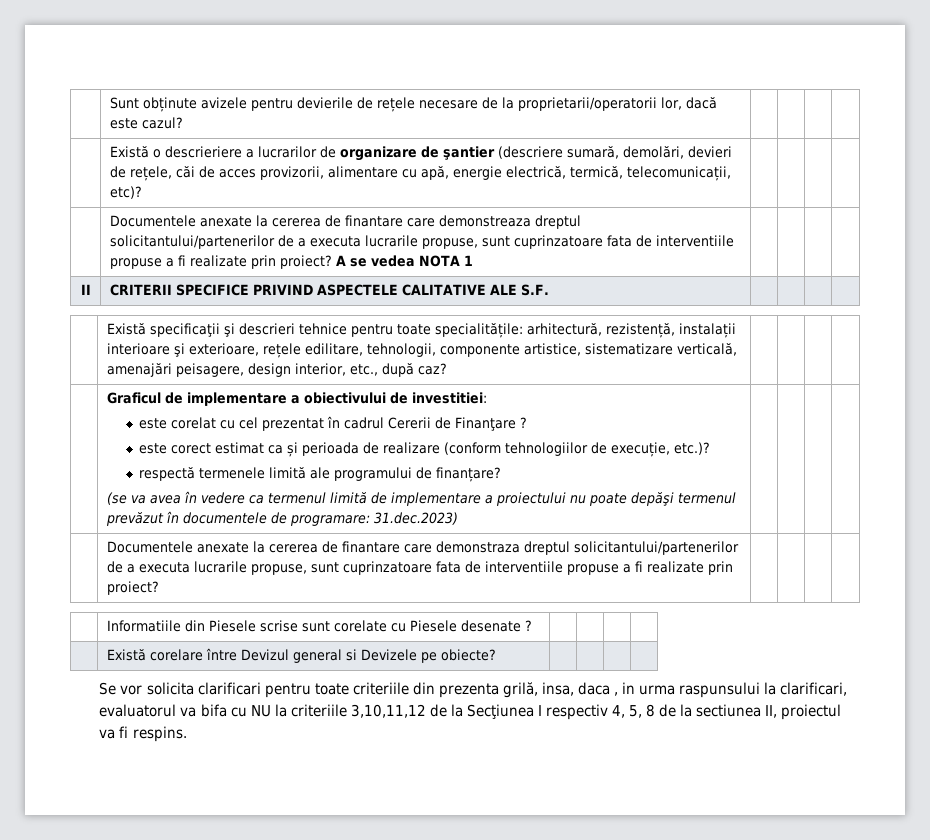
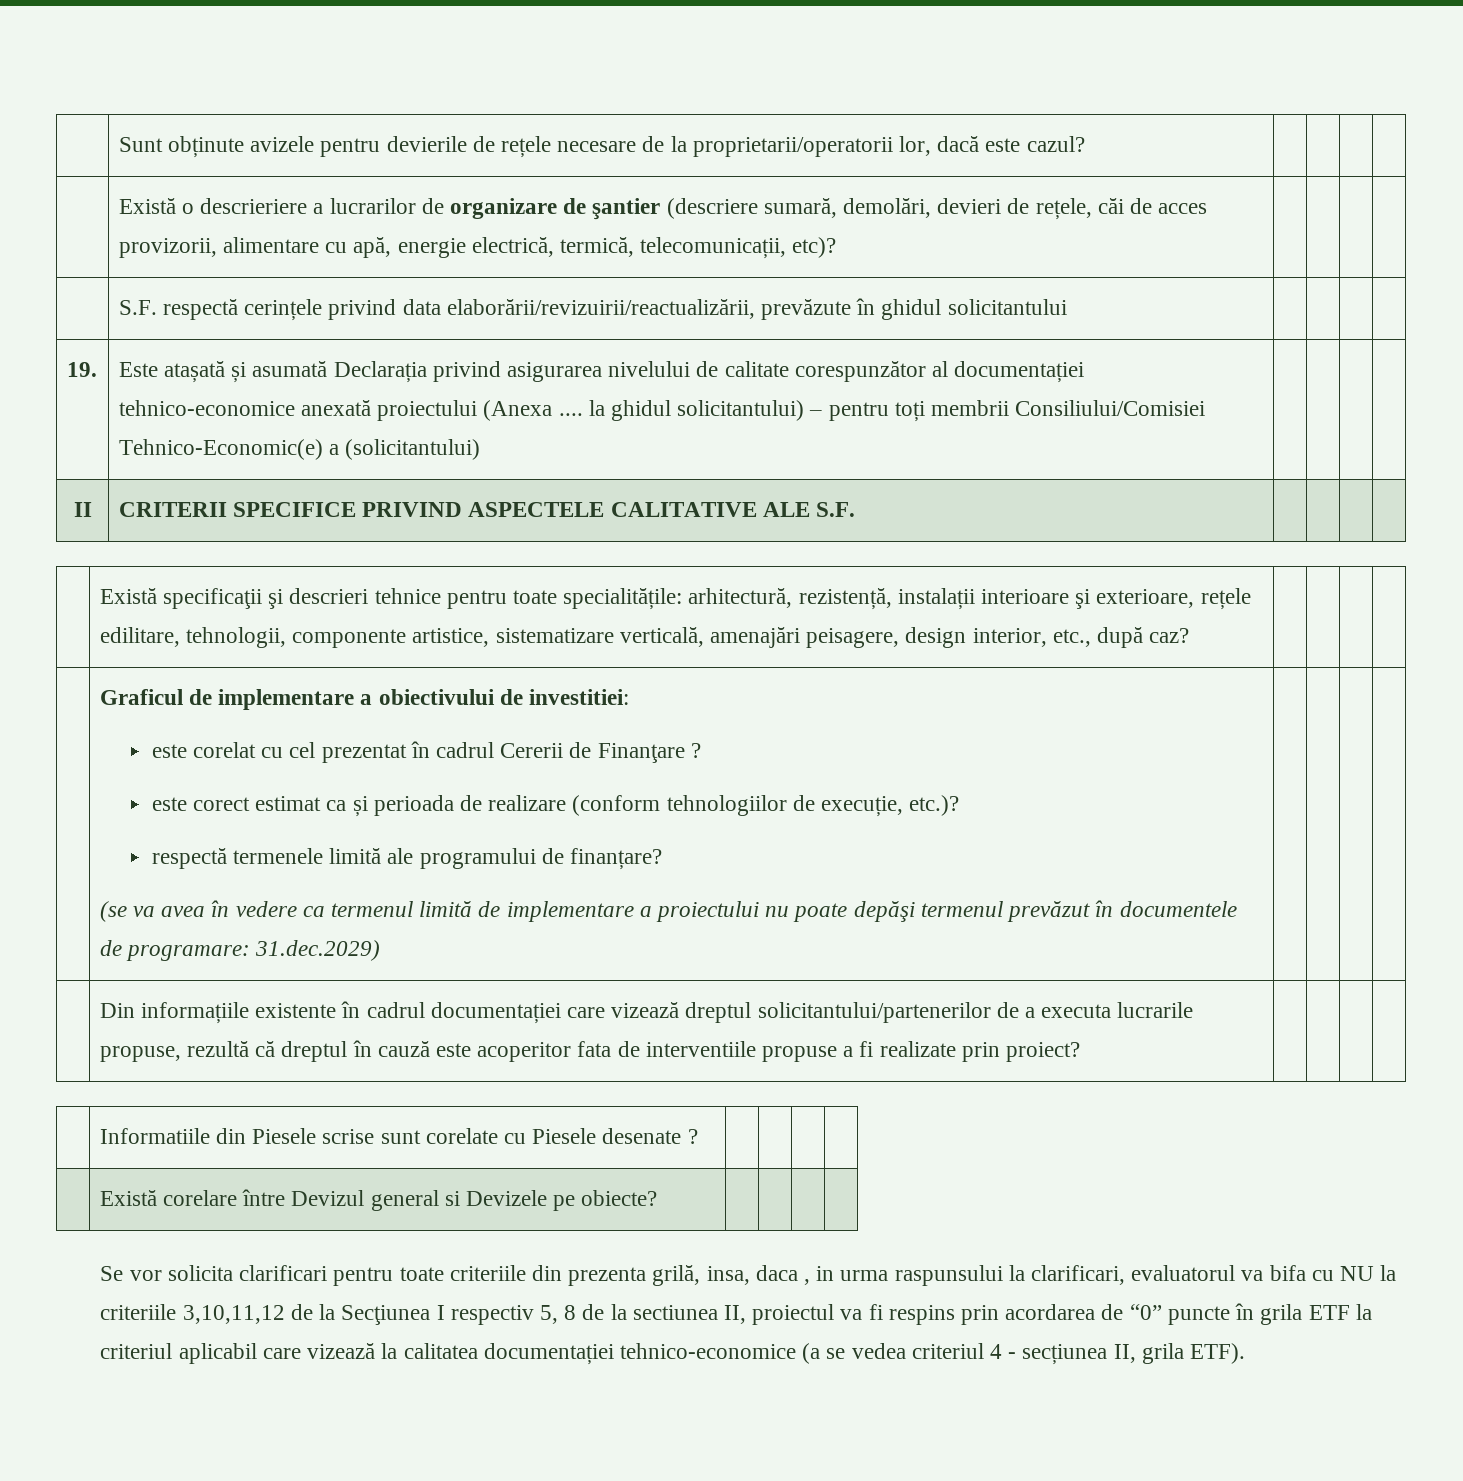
- | Documentele anexate la cererea de finantare care demonstreaza dreptul solicitantului/partenerilor de a executa lucrarile propuse, sunt cuprinzatoare fata de interventiile propuse a fi realizate prin proiect? A se vedea NOTA 1 | | | |
+ | S.F. respectă cerințele privind data elaborării/revizuirii/reactualizării, prevăzute în ghidul solicitantului | | | |
+ 19. | Este atașată și asumată Declarația privind asigurarea nivelului de calitate corespunzător al documentației tehnico-economice anexată proiectului (Anexa .... la ghidul solicitantului) – pentru toți membrii Consiliului/Comisiei Tehnico-Economic(e) a (solicitantului) | | | |
- (se va avea în vedere ca termenul limită de implementare a proiectului nu poate depăşi termenul prevăzut în documentele de programare: 31.dec.2023) | | | |
- | Documentele anexate la cererea de finantare care demonstraza dreptul solicitantului/partenerilor de a executa lucrarile propuse, sunt cuprinzatoare fata de interventiile propuse a fi realizate prin proiect? | | | |
+ (se va avea în vedere ca termenul limită de implementare a proiectului nu poate depăşi termenul prevăzut în documentele de programare: 31.dec.2029) | | | |
+ | Din informațiile existente în cadrul documentației care vizează dreptul solicitantului/partenerilor de a executa lucrarile propuse, rezultă că dreptul în cauză este acoperitor fata de interventiile propuse a fi realizate prin proiect? | | | |
- Se vor solicita clarificari pentru toate criteriile din prezenta grilă, insa, daca , in urma raspunsului la clarificari, evaluatorul va bifa cu NU la criteriile 3,10,11,12 de la Secţiunea I respectiv 4, 5, 8 de la sectiunea II, proiectul va fi respins.
+ Se vor solicita clarificari pentru toate criteriile din prezenta grilă, insa, daca , in urma raspunsului la clarificari, evaluatorul va bifa cu NU la criteriile 3,10,11,12 de la Secţiunea I respectiv 5, 8 de la sectiunea II, proiectul va fi respins prin acordarea de “0” puncte în grila ETF la criteriul aplicabil care vizează la calitatea documentației tehnico-economice (a se vedea criteriul 4 - secțiunea II, grila ETF).

